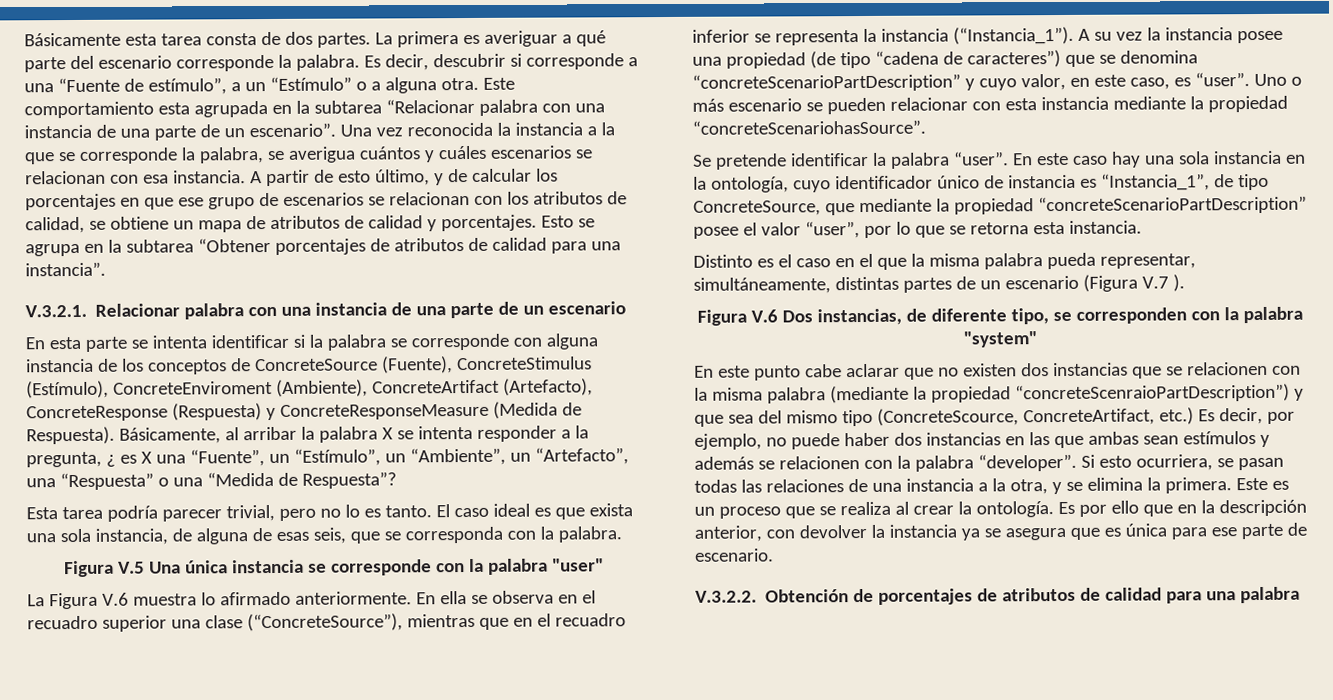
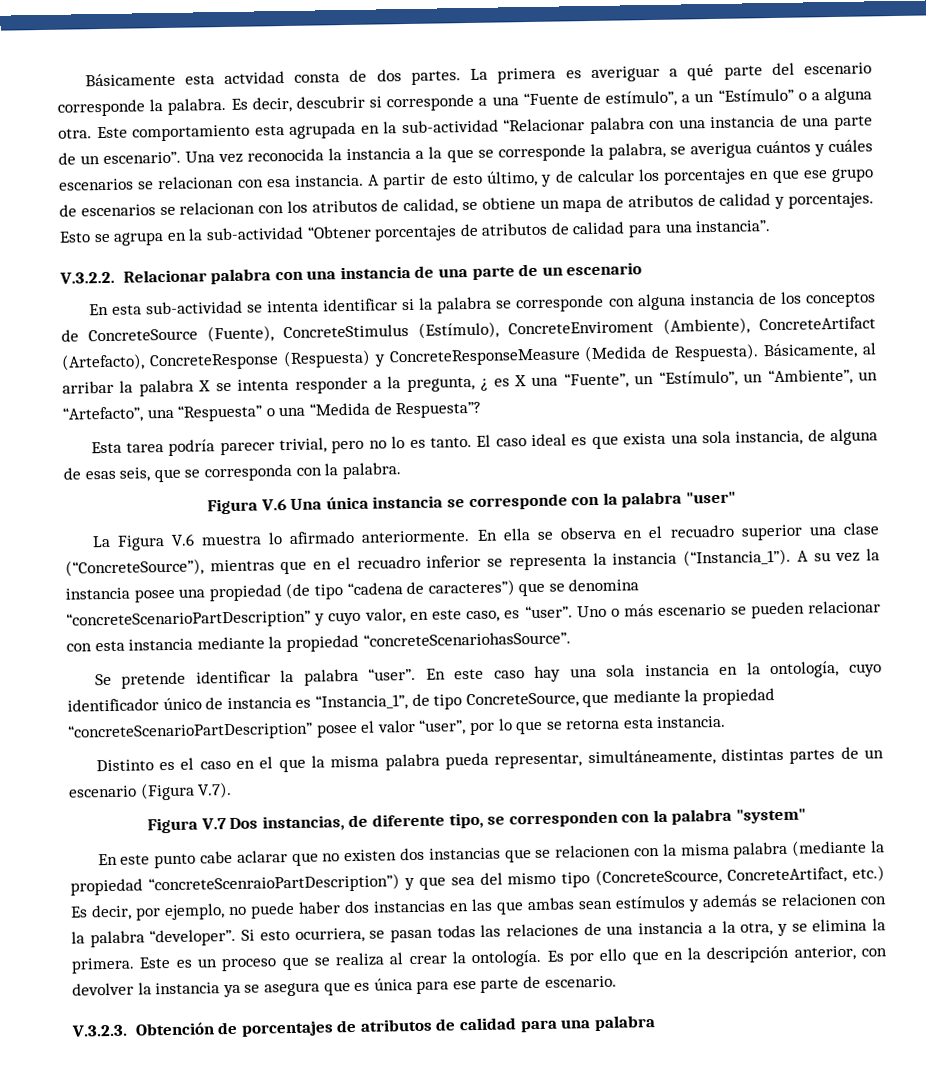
- Básicamente esta tarea consta de dos partes.
+ Básicamente esta actvidad consta de dos partes.
- Este comportamiento esta agrupada en la subtarea “Relacionar palabra con una instancia de una parte de un escenario”.
+ Este comportamiento esta agrupada en la sub-actividad “Relacionar palabra con una instancia de una parte de un escenario”.
- Esto se agrupa en la subtarea “Obtener porcentajes de atributos de calidad para una instancia”.
+ Esto se agrupa en la sub-actividad “Obtener porcentajes de atributos de calidad para una instancia”.
- V.3.2.1. Relacionar palabra con una instancia de una parte de un escenario
+ V.3.2.2. Relacionar palabra con una instancia de una parte de un escenario
- En esta parte se intenta identificar si la palabra se corresponde con alguna instancia de los conceptos de ConcreteSource (Fuente), ConcreteStimulus (Estímulo), ConcreteEnviroment (Ambiente), ConcreteArtifact (Artefacto), ConcreteResponse (Respuesta) y ConcreteResponseMeasure (Medida de Respuesta).
+ En esta sub-actividad se intenta identificar si la palabra se corresponde con alguna instancia de los conceptos de ConcreteSource (Fuente), ConcreteStimulus (Estímulo), ConcreteEnviroment (Ambiente), ConcreteArtifact (Artefacto), ConcreteResponse (Respuesta) y ConcreteResponseMeasure (Medida de Respuesta).
- Figura V.5 Una única instancia se corresponde con la palabra "user"
+ Figura V.6 Una única instancia se corresponde con la palabra "user"
- Distinto es el caso en el que la misma palabra pueda representar, simultáneamente, distintas partes de un escenario (Figura V.7 ).
- Figura V.6 Dos instancias, de diferente tipo, se corresponden con la palabra "system"
+ Distinto es el caso en el que la misma palabra pueda representar, simultáneamente, distintas partes de un escenario (Figura V.7).
+ Figura V.7 Dos instancias, de diferente tipo, se corresponden con la palabra "system"
- V.3.2.2. Obtención de porcentajes de atributos de calidad para una palabra
+ V.3.2.3. Obtención de porcentajes de atributos de calidad para una palabra

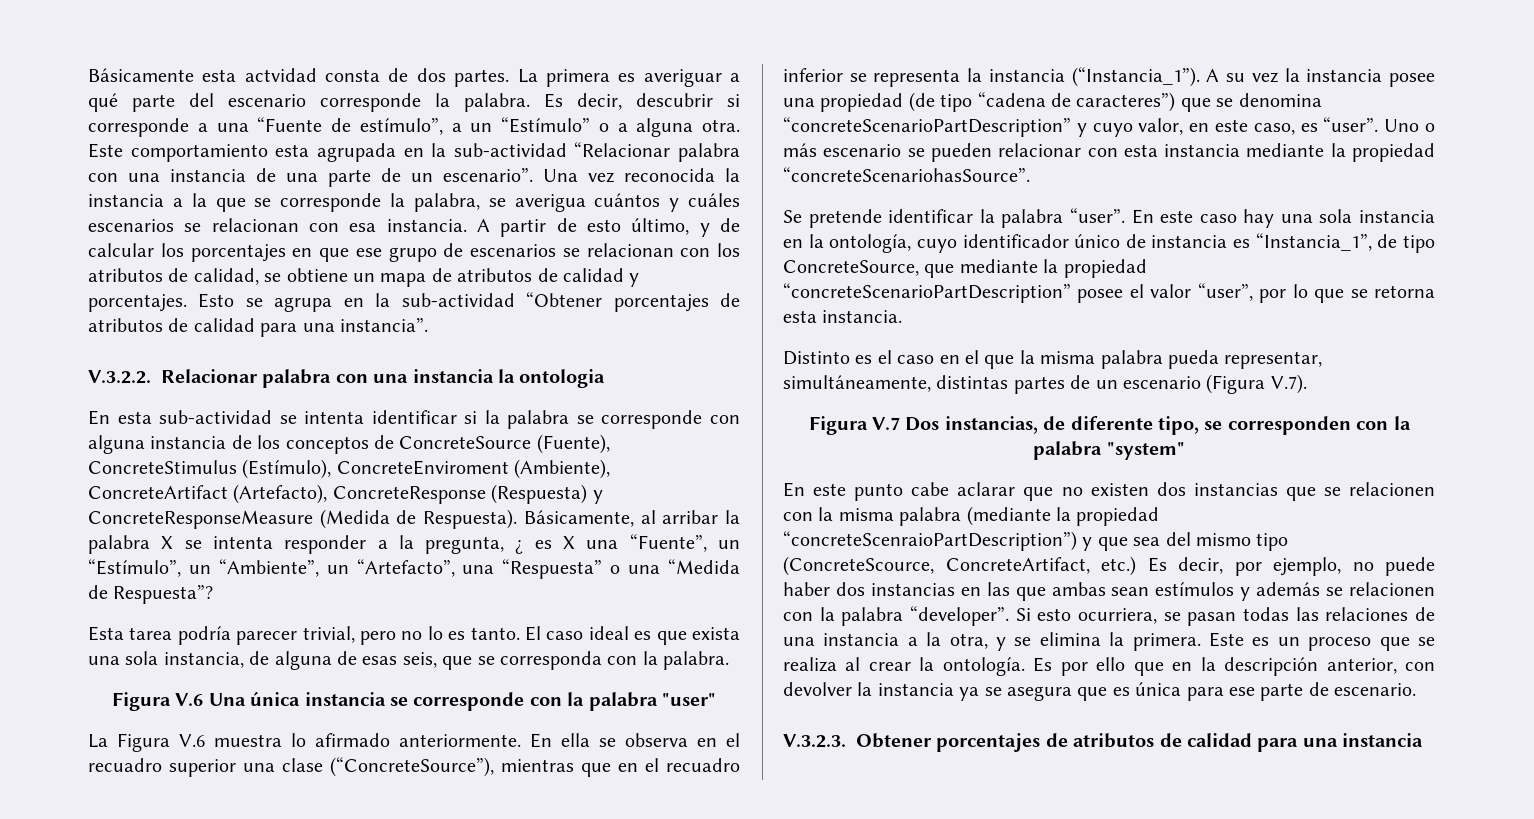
- V.3.2.2. Relacionar palabra con una instancia de una parte de un escenario
+ V.3.2.2. Relacionar palabra con una instancia la ontologia
- V.3.2.3. Obtención de porcentajes de atributos de calidad para una palabra
+ V.3.2.3. Obtener porcentajes de atributos de calidad para una instancia

